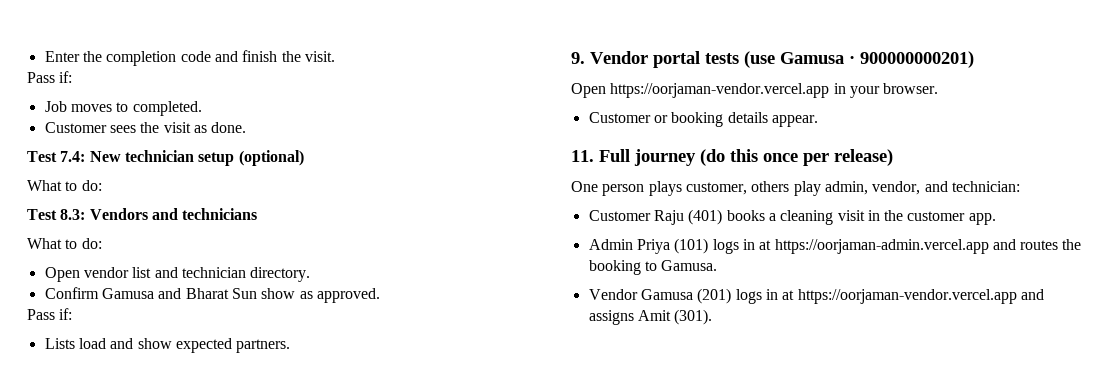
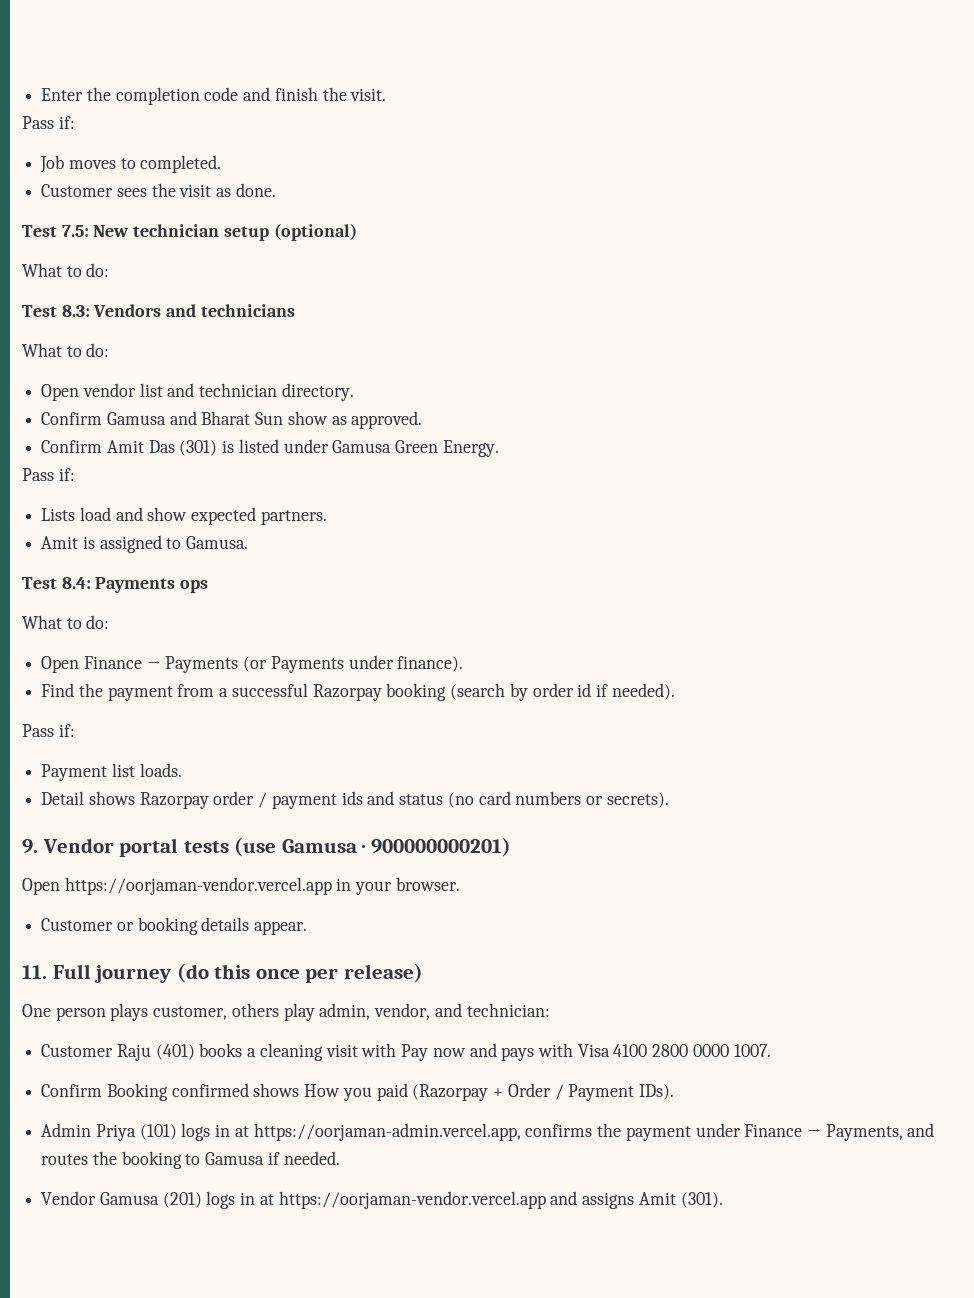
- Test 7.4: New technician setup (optional)
+ Test 7.5: New technician setup (optional)
+ Confirm Amit Das (301) is listed under Gamusa Green Energy.
+ Amit is assigned to Gamusa.
+ Test 8.4: Payments ops
+ What to do:
+ Open Finance → Payments (or Payments under finance).
+ Find the payment from a successful Razorpay booking (search by order id if needed).
+ Pass if:
+ Payment list loads.
+ Detail shows Razorpay order / payment ids and status (no card numbers or secrets).
- Customer Raju (401) books a cleaning visit in the customer app.
+ Customer Raju (401) books a cleaning visit with Pay now and pays with Visa 4100 2800 0000 1007.
+ Confirm Booking confirmed shows How you paid (Razorpay + Order / Payment IDs).
- Admin Priya (101) logs in at https://oorjaman-admin.vercel.app and routes the booking to Gamusa.
+ Admin Priya (101) logs in at https://oorjaman-admin.vercel.app, confirms the payment under Finance → Payments, and routes the booking to Gamusa if needed.

